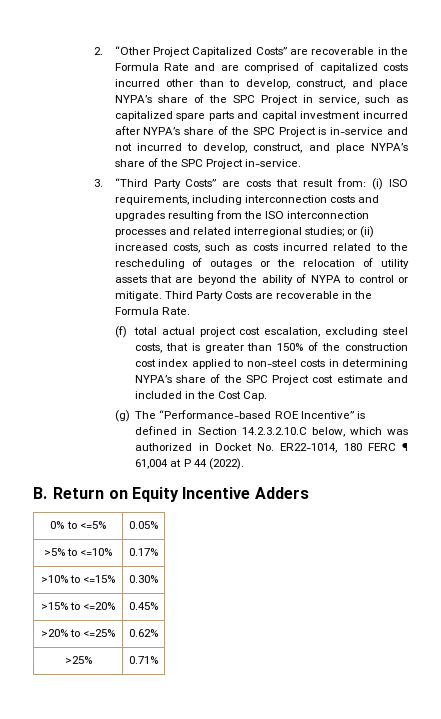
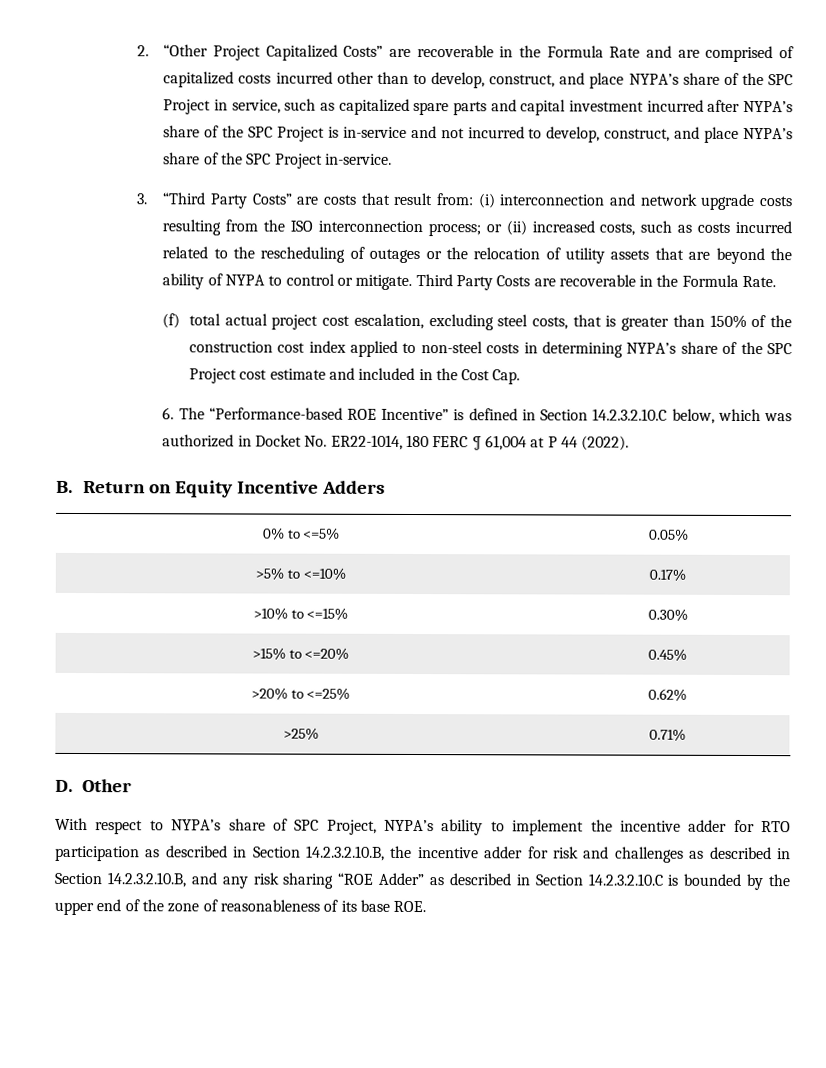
- 3. “Third Party Costs” are costs that result from: (i) ISO requirements, including interconnection costs and upgrades resulting from the ISO interconnection processes and related interregional studies; or (ii) increased costs, such as costs incurred related to the rescheduling of outages or the relocation of utility assets that are beyond the ability of NYPA to control or mitigate.
+ 3. “Third Party Costs” are costs that result from: (i) interconnection and network upgrade costs resulting from the ISO interconnection process; or (ii) increased costs, such as costs incurred related to the rescheduling of outages or the relocation of utility assets that are beyond the ability of NYPA to control or mitigate.
- (g) The “Performance-based ROE Incentive” is defined in Section 14.2.3.2.10.C below, which was authorized in Docket No. ER22-1014, 180 FERC ¶ 61,004 at P 44 (2022).
+ 6. The “Performance-based ROE Incentive” is defined in Section 14.2.3.2.10.C below, which was authorized in Docket No. ER22-1014, 180 FERC ¶ 61,004 at P 44 (2022).
+ D. Other
+ With respect to NYPA’s share of SPC Project, NYPA’s ability to implement the incentive adder for RTO participation as described in Section 14.2.3.2.10.B, the incentive adder for risk and challenges as described in Section 14.2.3.2.10.B, and any risk sharing “ROE Adder” as described in Section 14.2.3.2.10.C is bounded by the upper end of the zone of reasonableness of its base ROE.

